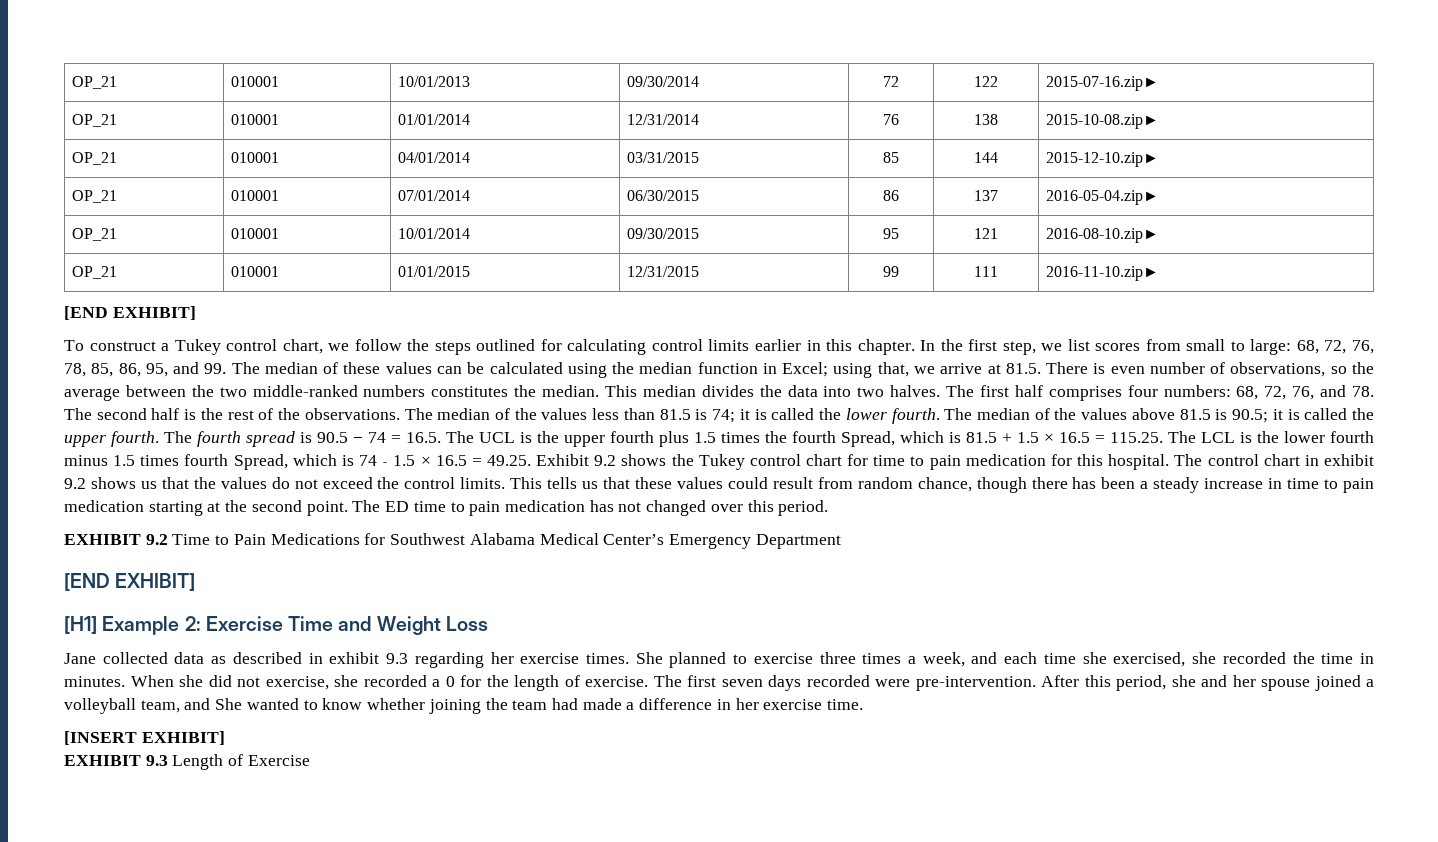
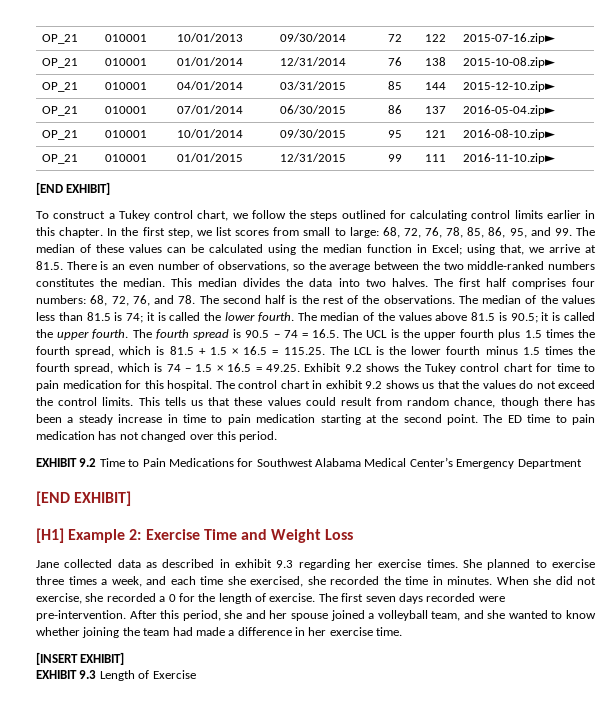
- In the first step, we list scores from small to large: 68, 72, 76, 78, 85, 86, 95, and 99. The median of these values can be calculated using the median function in Excel; using that, we arrive at 81.5. There is even number of observations, so the average between the two middle-ranked numbers constitutes the median.
+ In the first step, we list scores from small to large: 68, 72, 76, 78, 85, 86, 95, and 99. The median of these values can be calculated using the median function in Excel; using that, we arrive at 81.5. There is an even number of observations, so the average between the two middle-ranked numbers constitutes the median.
- The fourth spread is 90.5 − 74 = 16.5. The UCL is the upper fourth plus 1.5 times the fourth Spread, which is 81.5 + 1.5 × 16.5 = 115.25. The LCL is the lower fourth minus 1.5 times fourth Spread, which is 74 ˗ 1.5 × 16.5 = 49.25. Exhibit 9.2 shows the Tukey control chart for time to pain medication for this hospital.
+ The fourth spread is 90.5 − 74 = 16.5. The UCL is the upper fourth plus 1.5 times the fourth spread, which is 81.5 + 1.5 × 16.5 = 115.25. The LCL is the lower fourth minus 1.5 times the fourth spread, which is 74 − 1.5 × 16.5 = 49.25. Exhibit 9.2 shows the Tukey control chart for time to pain medication for this hospital.
- After this period, she and her spouse joined a volleyball team, and She wanted to know whether joining the team had made a difference in her exercise time.
+ After this period, she and her spouse joined a volleyball team, and she wanted to know whether joining the team had made a difference in her exercise time.

